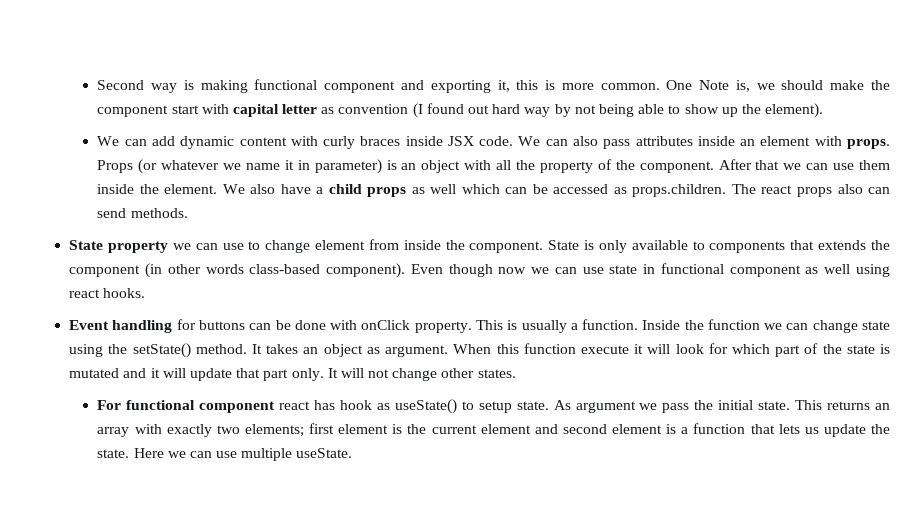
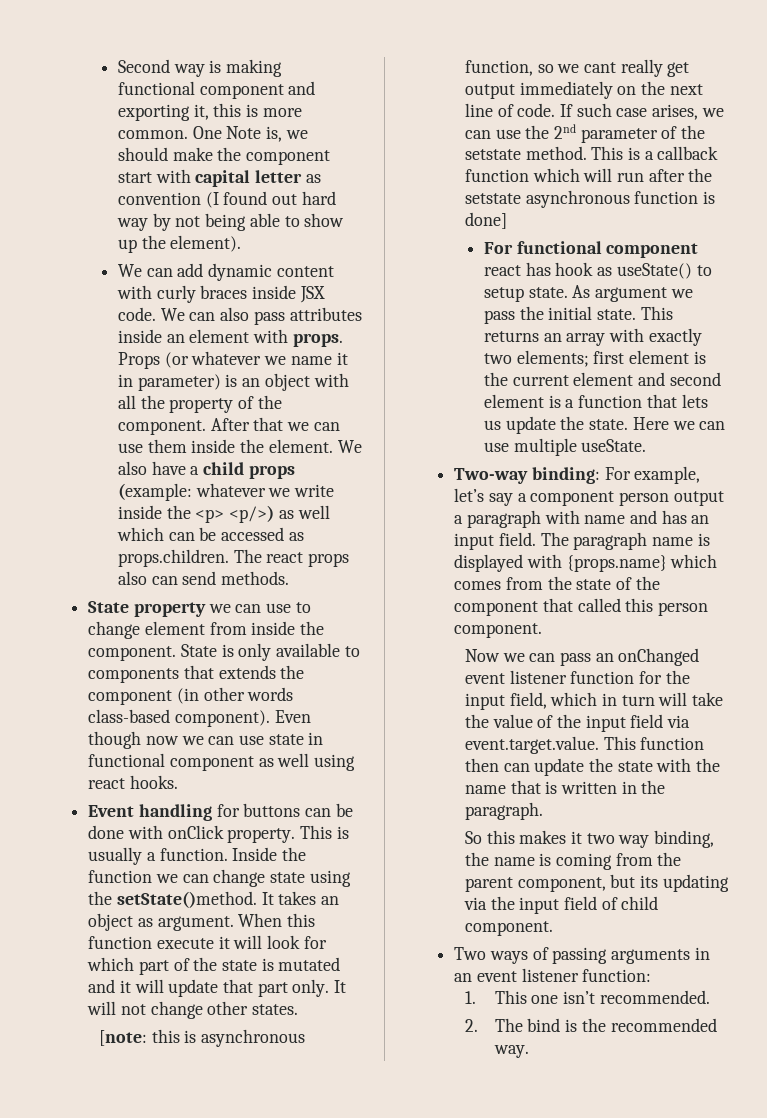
- We also have a child props as well which can be accessed as props.children. The react props also can send methods.
+ We also have a child props (example: whatever we write inside the <p> <p/>) as well which can be accessed as props.children. The react props also can send methods.
- Inside the function we can change state using the setState() method.
+ Inside the function we can change state using the setState()method.
+ [note: this is asynchronous function, so we cant really get output immediately on the next line of code. If such case arises, we can use the 2nd parameter of the setstate method. This is a callback function which will run after the setstate asynchronous function is done]
+ Two-way binding: For example, let’s say a component person output a paragraph with name and has an input field. The paragraph name is displayed with {props.name} which comes from the state of the component that called this person component.
+ Now we can pass an onChanged event listener function for the input field, which in turn will take the value of the input field via event.target.value. This function then can update the state with the name that is written in the paragraph.
+ So this makes it two way binding, the name is coming from the parent component, but its updating via the input field of child component.
+ Two ways of passing arguments in an event listener function:
+ 1. This one isn’t recommended.
+ 2. The bind is the recommended way.

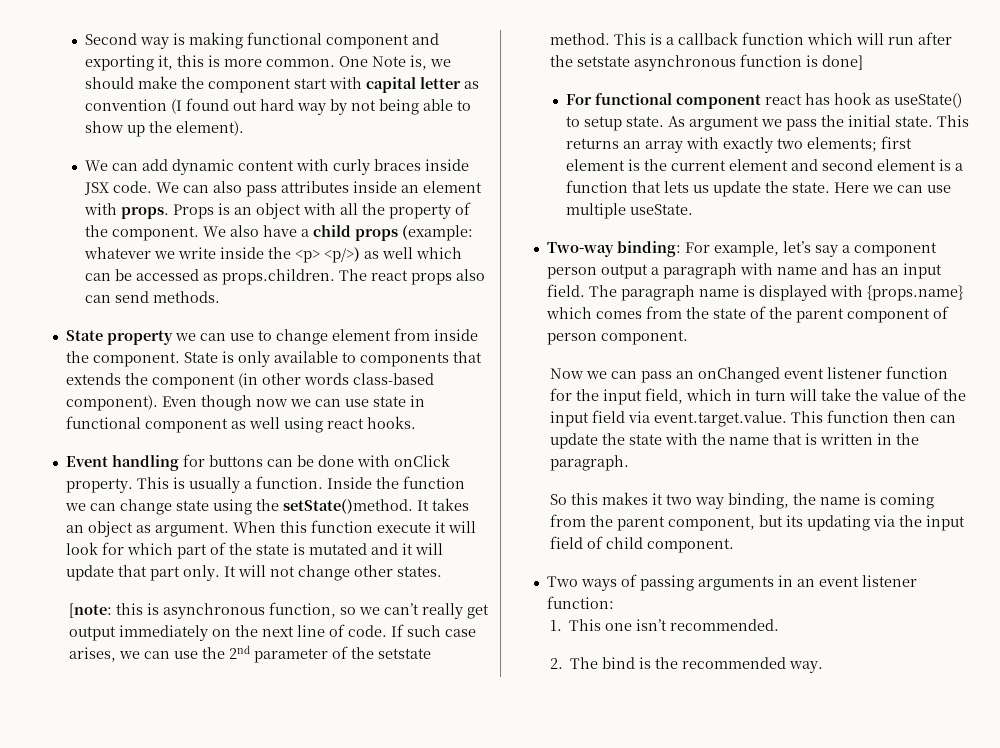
- Props (or whatever we name it in parameter) is an object with all the property of the component.
+ Props is an object with all the property of the component.
- After that we can use them inside the element.
- [note: this is asynchronous function, so we cant really get output immediately on the next line of code.
+ [note: this is asynchronous function, so we can’t really get output immediately on the next line of code.
- The paragraph name is displayed with {props.name} which comes from the state of the component that called this person component.
+ The paragraph name is displayed with {props.name} which comes from the state of the parent component of person component.

